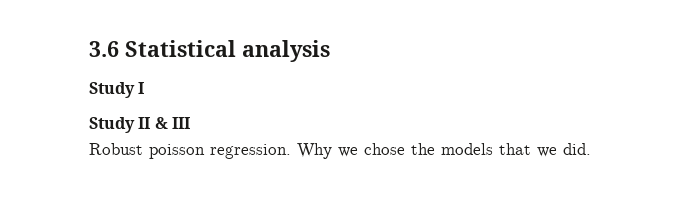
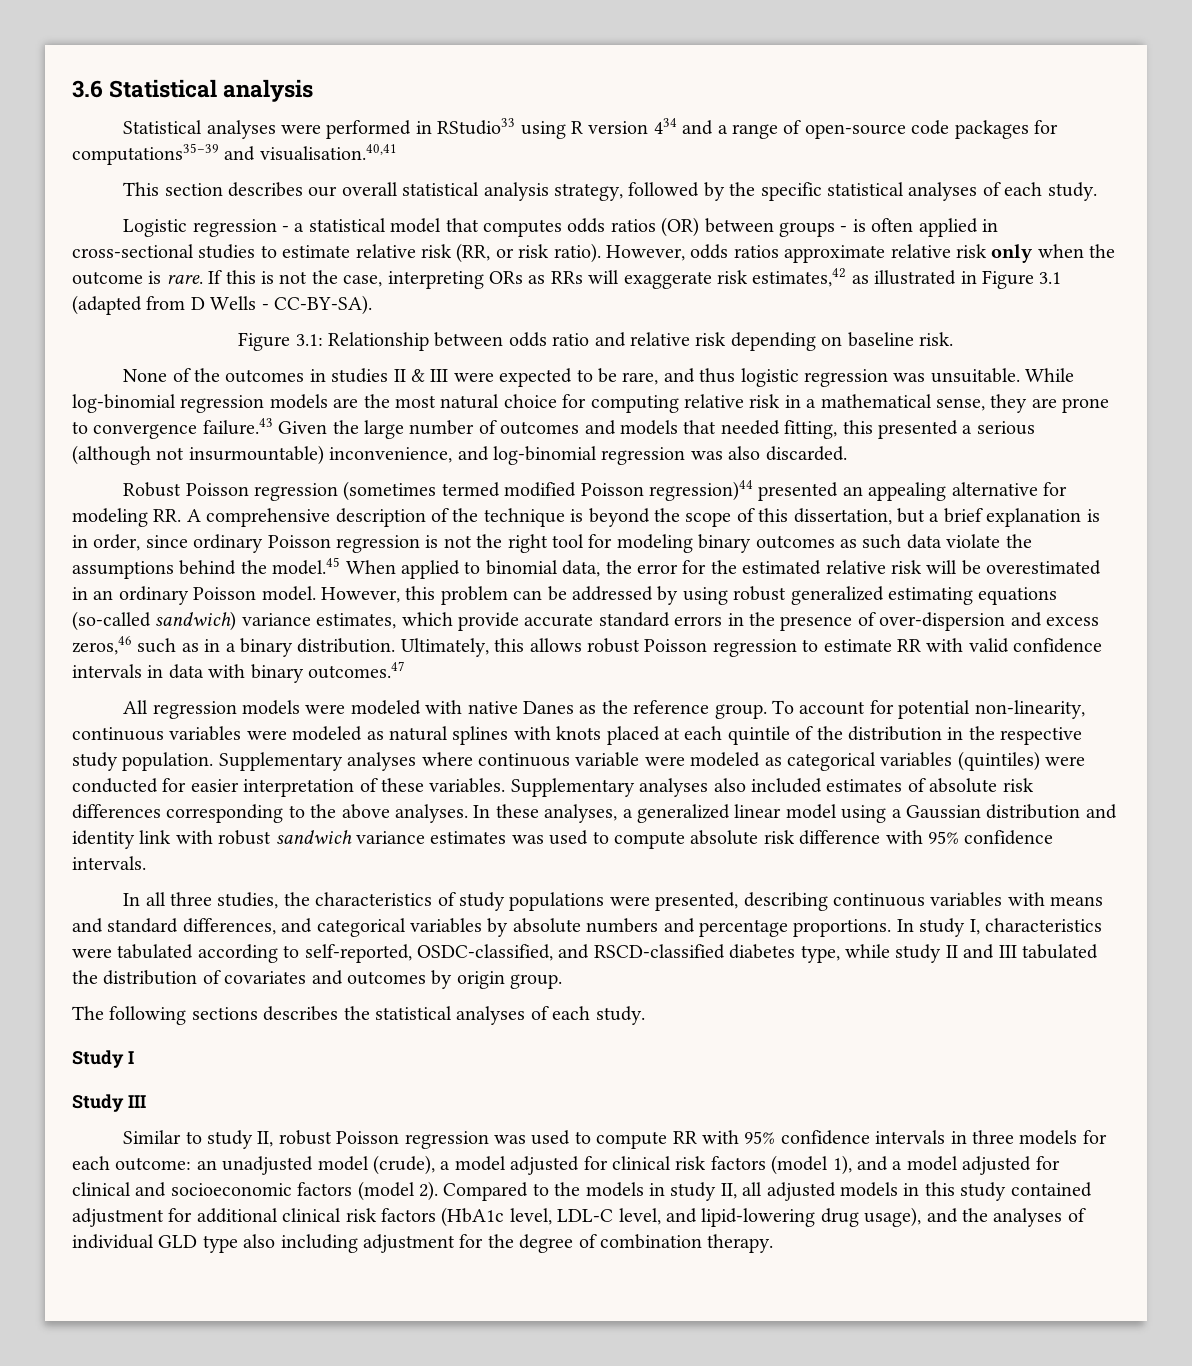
+ Statistical analyses were performed in RStudio33 using R version 434 and a range of open-source code packages for computations35–39 and visualisation.40,41
+ This section describes our overall statistical analysis strategy, followed by the specific statistical analyses of each study.
+ Logistic regression - a statistical model that computes odds ratios (OR) between groups - is often applied in cross-sectional studies to estimate relative risk (RR, or risk ratio). However, odds ratios approximate relative risk only when the outcome is rare. If this is not the case, interpreting ORs as RRs will exaggerate risk estimates,42 as illustrated in Figure 3.1 (adapted from D Wells - CC-BY-SA).
+ Figure 3.1: Relationship between odds ratio and relative risk depending on baseline risk.
+ None of the outcomes in studies II & III were expected to be rare, and thus logistic regression was unsuitable. While log-binomial regression models are the most natural choice for computing relative risk in a mathematical sense, they are prone to convergence failure.43 Given the large number of outcomes and models that needed fitting, this presented a serious (although not insurmountable) inconvenience, and log-binomial regression was also discarded.
+ Robust Poisson regression (sometimes termed modified Poisson regression)44 presented an appealing alternative for modeling RR. A comprehensive description of the technique is beyond the scope of this dissertation, but a brief explanation is in order, since ordinary Poisson regression is not the right tool for modeling binary outcomes as such data violate the assumptions behind the model.45 When applied to binomial data, the error for the estimated relative risk will be overestimated in an ordinary Poisson model. However, this problem can be addressed by using robust generalized estimating equations (so-called sandwich) variance estimates, which provide accurate standard errors in the presence of over-dispersion and excess zeros,46 such as in a binary distribution. Ultimately, this allows robust Poisson regression to estimate RR with valid confidence intervals in data with binary outcomes.47
+ All regression models were modeled with native Danes as the reference group. To account for potential non-linearity, continuous variables were modeled as natural splines with knots placed at each quintile of the distribution in the respective study population. Supplementary analyses where continuous variable were modeled as categorical variables (quintiles) were conducted for easier interpretation of these variables. Supplementary analyses also included estimates of absolute risk differences corresponding to the above analyses. In these analyses, a generalized linear model using a Gaussian distribution and identity link with robust sandwich variance estimates was used to compute absolute risk difference with 95% confidence intervals.
+ In all three studies, the characteristics of study populations were presented, describing continuous variables with means and standard differences, and categorical variables by absolute numbers and percentage proportions. In study I, characteristics were tabulated according to self-reported, OSDC-classified, and RSCD-classified diabetes type, while study II and III tabulated the distribution of covariates and outcomes by origin group.
+ The following sections describes the statistical analyses of each study.
- Study II & III
+ Study III
- Robust poisson regression. Why we chose the models that we did.
+ Similar to study II, robust Poisson regression was used to compute RR with 95% confidence intervals in three models for each outcome: an unadjusted model (crude), a model adjusted for clinical risk factors (model 1), and a model adjusted for clinical and socioeconomic factors (model 2). Compared to the models in study II, all adjusted models in this study contained adjustment for additional clinical risk factors (HbA1c level, LDL-C level, and lipid-lowering drug usage), and the analyses of individual GLD type also including adjustment for the degree of combination therapy.

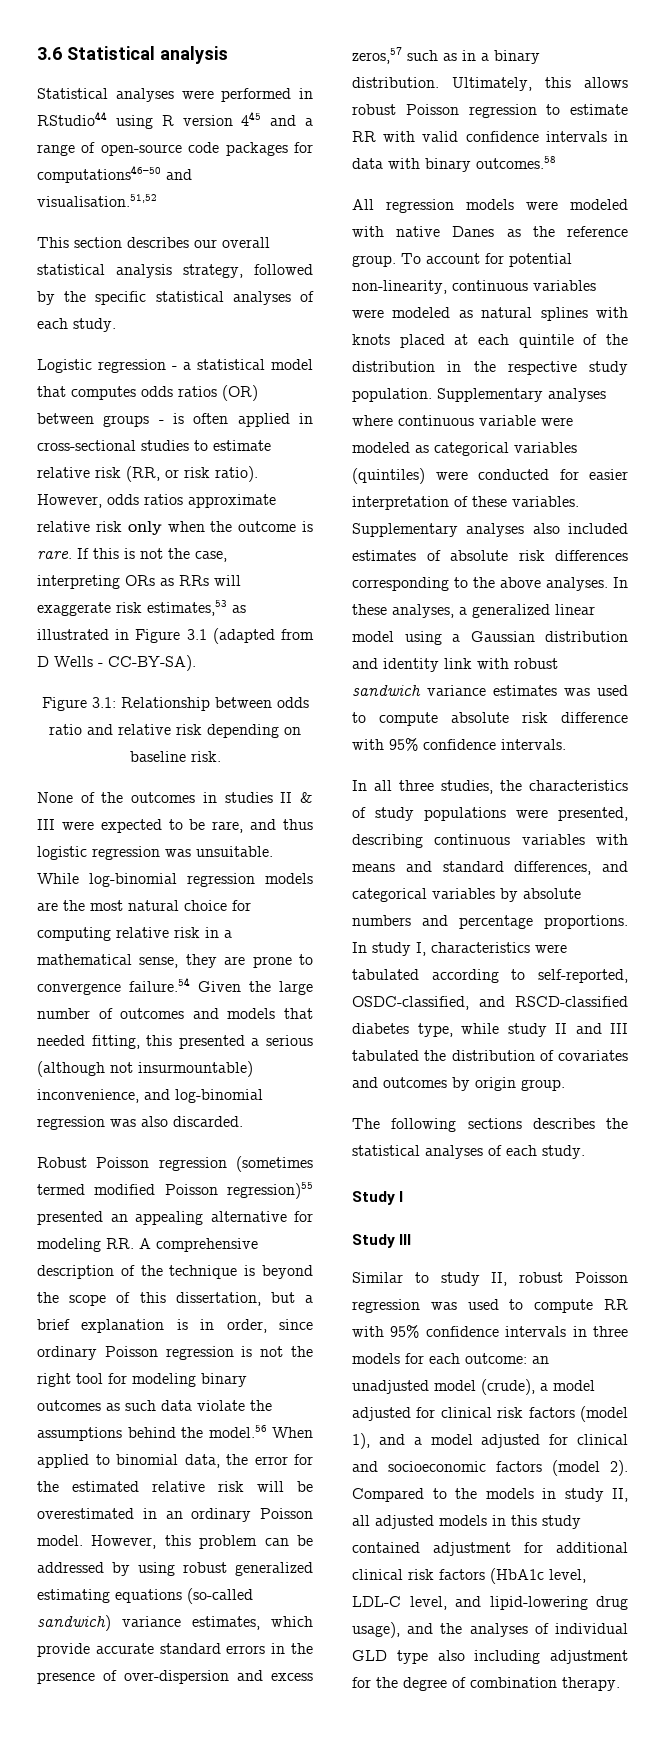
- Statistical analyses were performed in RStudio33 using R version 434 and a range of open-source code packages for computations35–39 and visualisation.40,41
+ Statistical analyses were performed in RStudio44 using R version 445 and a range of open-source code packages for computations46–50 and visualisation.51,52
- If this is not the case, interpreting ORs as RRs will exaggerate risk estimates,42 as illustrated in Figure 3.1 (adapted from D Wells - CC-BY-SA).
+ If this is not the case, interpreting ORs as RRs will exaggerate risk estimates,53 as illustrated in Figure 3.1 (adapted from D Wells - CC-BY-SA).
- While log-binomial regression models are the most natural choice for computing relative risk in a mathematical sense, they are prone to convergence failure.43 Given the large number of outcomes and models that needed fitting, this presented a serious (although not insurmountable) inconvenience, and log-binomial regression was also discarded.
+ While log-binomial regression models are the most natural choice for computing relative risk in a mathematical sense, they are prone to convergence failure.54 Given the large number of outcomes and models that needed fitting, this presented a serious (although not insurmountable) inconvenience, and log-binomial regression was also discarded.
- Robust Poisson regression (sometimes termed modified Poisson regression)44 presented an appealing alternative for modeling RR. A comprehensive description of the technique is beyond the scope of this dissertation, but a brief explanation is in order, since ordinary Poisson regression is not the right tool for modeling binary outcomes as such data violate the assumptions behind the model.45 When applied to binomial data, the error for the estimated relative risk will be overestimated in an ordinary Poisson model.
+ Robust Poisson regression (sometimes termed modified Poisson regression)55 presented an appealing alternative for modeling RR. A comprehensive description of the technique is beyond the scope of this dissertation, but a brief explanation is in order, since ordinary Poisson regression is not the right tool for modeling binary outcomes as such data violate the assumptions behind the model.56 When applied to binomial data, the error for the estimated relative risk will be overestimated in an ordinary Poisson model.
- However, this problem can be addressed by using robust generalized estimating equations (so-called sandwich) variance estimates, which provide accurate standard errors in the presence of over-dispersion and excess zeros,46 such as in a binary distribution.
+ However, this problem can be addressed by using robust generalized estimating equations (so-called sandwich) variance estimates, which provide accurate standard errors in the presence of over-dispersion and excess zeros,57 such as in a binary distribution.
- Ultimately, this allows robust Poisson regression to estimate RR with valid confidence intervals in data with binary outcomes.47
+ Ultimately, this allows robust Poisson regression to estimate RR with valid confidence intervals in data with binary outcomes.58

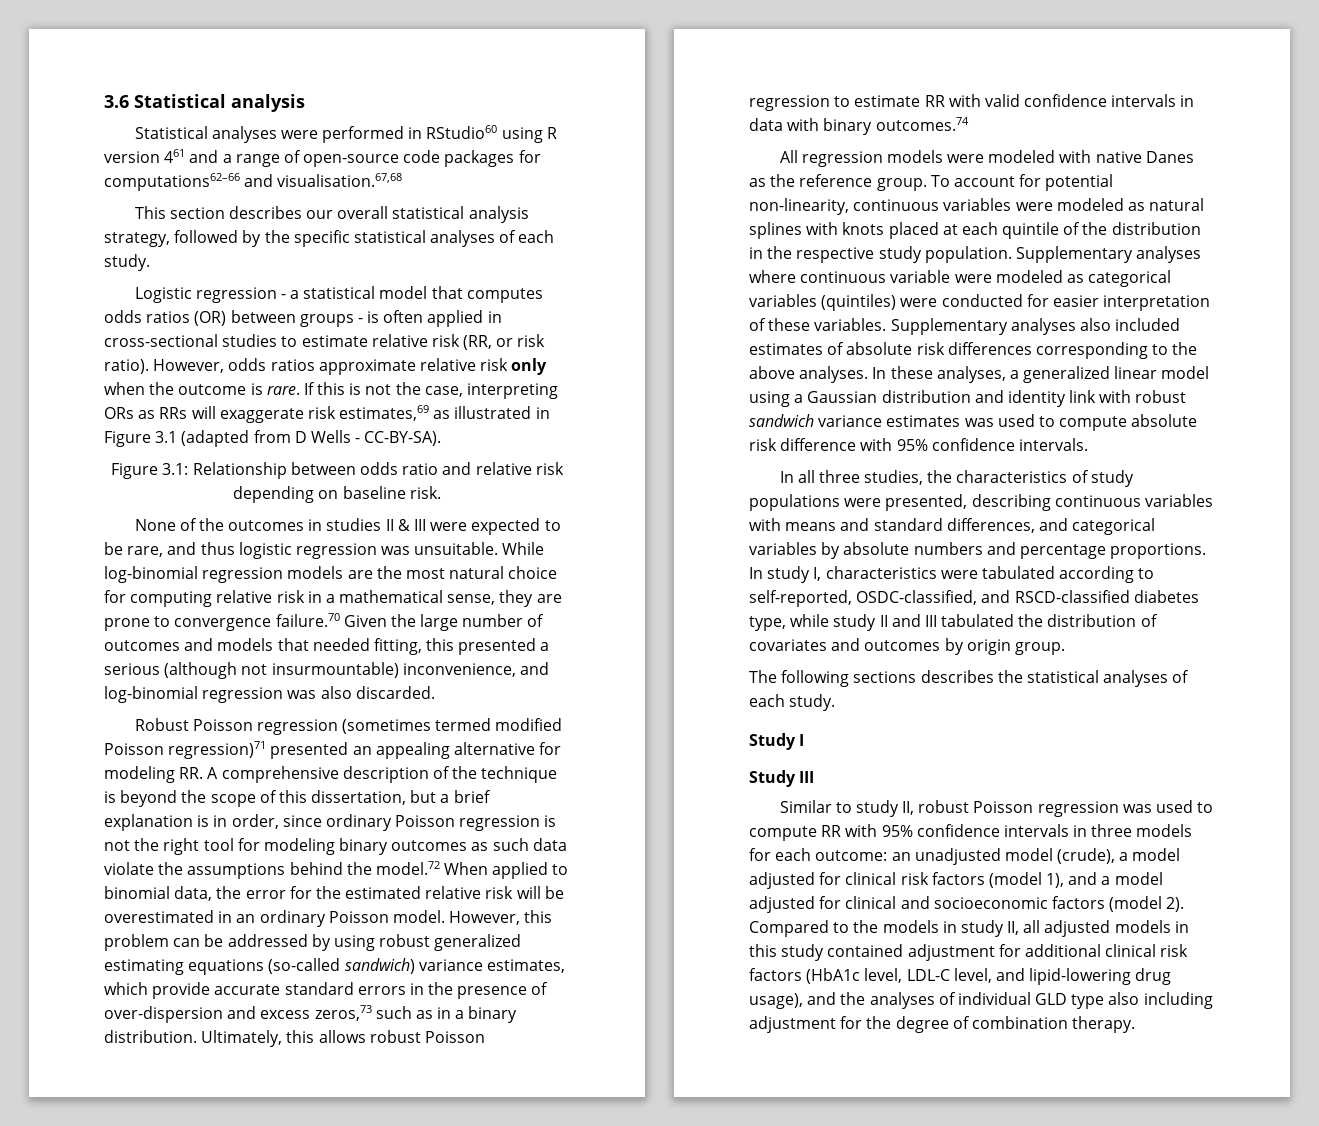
- Statistical analyses were performed in RStudio44 using R version 445 and a range of open-source code packages for computations46–50 and visualisation.51,52
+ Statistical analyses were performed in RStudio60 using R version 461 and a range of open-source code packages for computations62–66 and visualisation.67,68
- If this is not the case, interpreting ORs as RRs will exaggerate risk estimates,53 as illustrated in Figure 3.1 (adapted from D Wells - CC-BY-SA).
+ If this is not the case, interpreting ORs as RRs will exaggerate risk estimates,69 as illustrated in Figure 3.1 (adapted from D Wells - CC-BY-SA).
- While log-binomial regression models are the most natural choice for computing relative risk in a mathematical sense, they are prone to convergence failure.54 Given the large number of outcomes and models that needed fitting, this presented a serious (although not insurmountable) inconvenience, and log-binomial regression was also discarded.
+ While log-binomial regression models are the most natural choice for computing relative risk in a mathematical sense, they are prone to convergence failure.70 Given the large number of outcomes and models that needed fitting, this presented a serious (although not insurmountable) inconvenience, and log-binomial regression was also discarded.
- Robust Poisson regression (sometimes termed modified Poisson regression)55 presented an appealing alternative for modeling RR. A comprehensive description of the technique is beyond the scope of this dissertation, but a brief explanation is in order, since ordinary Poisson regression is not the right tool for modeling binary outcomes as such data violate the assumptions behind the model.56 When applied to binomial data, the error for the estimated relative risk will be overestimated in an ordinary Poisson model.
+ Robust Poisson regression (sometimes termed modified Poisson regression)71 presented an appealing alternative for modeling RR. A comprehensive description of the technique is beyond the scope of this dissertation, but a brief explanation is in order, since ordinary Poisson regression is not the right tool for modeling binary outcomes as such data violate the assumptions behind the model.72 When applied to binomial data, the error for the estimated relative risk will be overestimated in an ordinary Poisson model.
- However, this problem can be addressed by using robust generalized estimating equations (so-called sandwich) variance estimates, which provide accurate standard errors in the presence of over-dispersion and excess zeros,57 such as in a binary distribution.
+ However, this problem can be addressed by using robust generalized estimating equations (so-called sandwich) variance estimates, which provide accurate standard errors in the presence of over-dispersion and excess zeros,73 such as in a binary distribution.
- Ultimately, this allows robust Poisson regression to estimate RR with valid confidence intervals in data with binary outcomes.58
+ Ultimately, this allows robust Poisson regression to estimate RR with valid confidence intervals in data with binary outcomes.74

